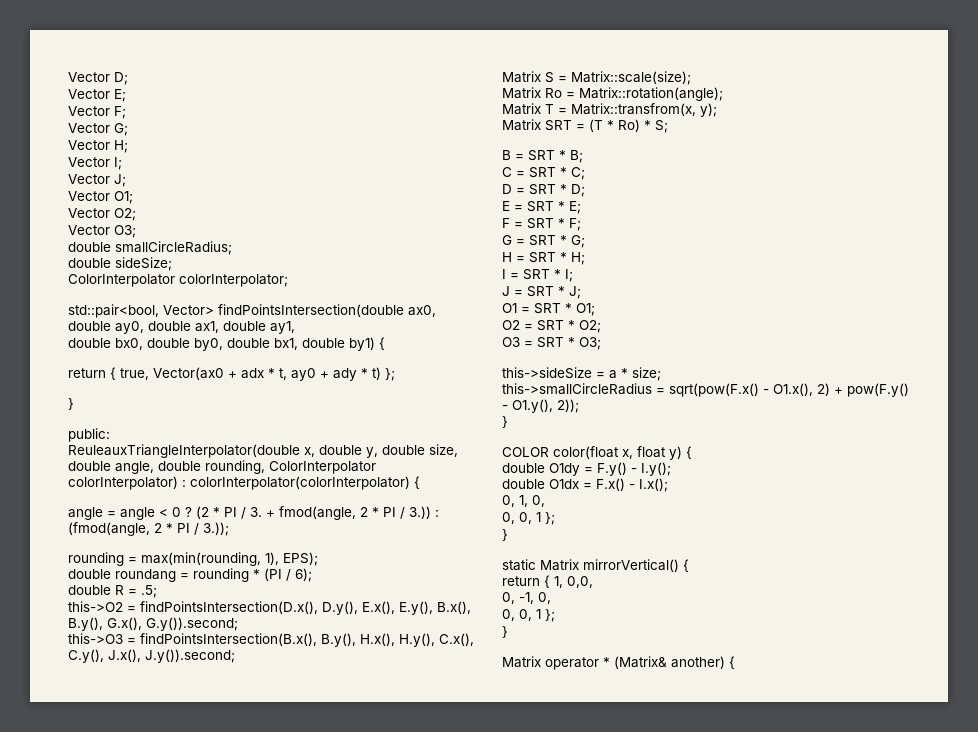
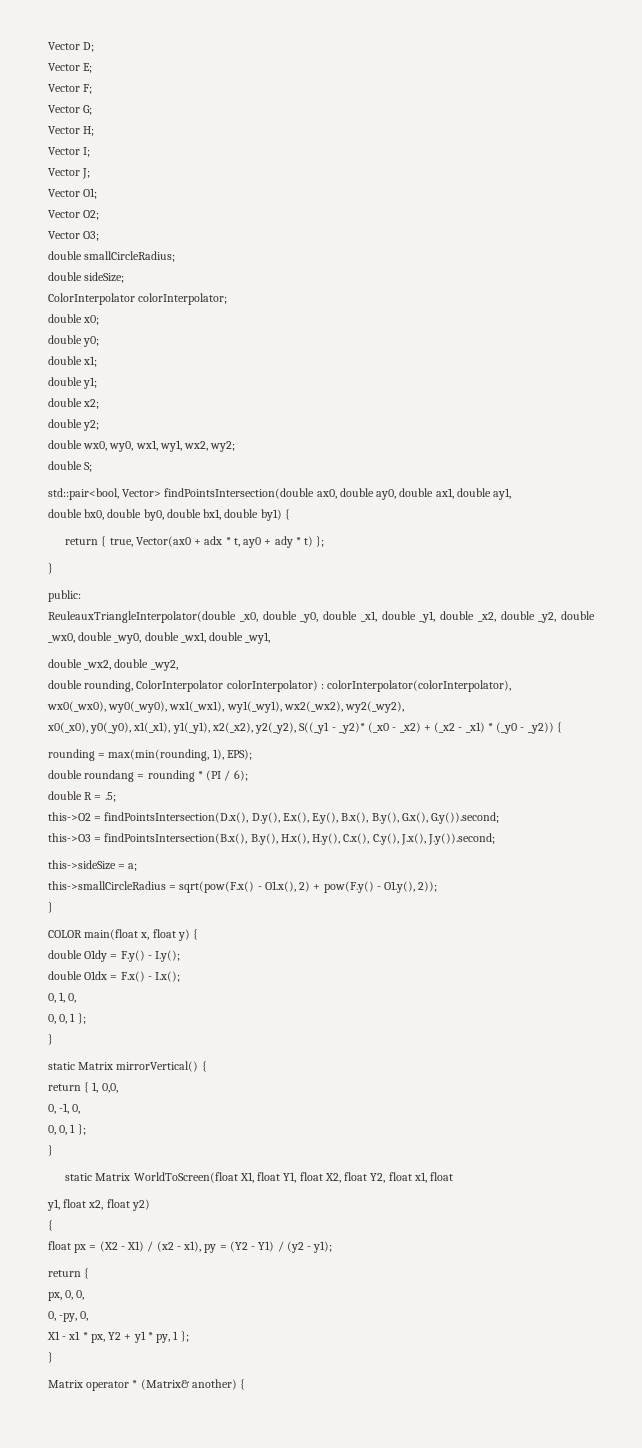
+ double x0;
+ double y0;
+ double x1;
+ double y1;
+ double x2;
+ double y2;
+ double wx0, wy0, wx1, wy1, wx2, wy2;
+ double S;
- ReuleauxTriangleInterpolator(double x, double y, double size, double angle, double rounding, ColorInterpolator colorInterpolator) : colorInterpolator(colorInterpolator) {
- angle = angle < 0 ? (2 * PI / 3. + fmod(angle, 2 * PI / 3.)) : (fmod(angle, 2 * PI / 3.));
+ ReuleauxTriangleInterpolator(double _x0, double _y0, double _x1, double _y1, double _x2, double _y2, double _wx0, double _wy0, double _wx1, double _wy1,
+ double _wx2, double _wy2,
+ double rounding, ColorInterpolator colorInterpolator) : colorInterpolator(colorInterpolator),
+ wx0(_wx0), wy0(_wy0), wx1(_wx1), wy1(_wy1), wx2(_wx2), wy2(_wy2),
+ x0(_x0), y0(_y0), x1(_x1), y1(_y1), x2(_x2), y2(_y2), S((_y1 - _y2)* (_x0 - _x2) + (_x2 - _x1) * (_y0 - _y2)) {
- Matrix S = Matrix::scale(size);
- Matrix Ro = Matrix::rotation(angle);
- Matrix T = Matrix::transfrom(x, y);
- Matrix SRT = (T * Ro) * S;
- B = SRT * B;
- C = SRT * C;
- D = SRT * D;
- E = SRT * E;
- F = SRT * F;
- G = SRT * G;
- H = SRT * H;
- I = SRT * I;
- J = SRT * J;
- O1 = SRT * O1;
- O2 = SRT * O2;
- O3 = SRT * O3;
- this->sideSize = a * size;
+ this->sideSize = a;
- COLOR color(float x, float y) {
+ COLOR main(float x, float y) {
+ static Matrix WorldToScreen(float X1, float Y1, float X2, float Y2, float x1, float
+ y1, float x2, float y2)
+ {
+ float px = (X2 - X1) / (x2 - x1), py = (Y2 - Y1) / (y2 - y1);
+ return {
+ px, 0, 0,
+ 0, -py, 0,
+ X1 - x1 * px, Y2 + y1 * py, 1 };
+ }

